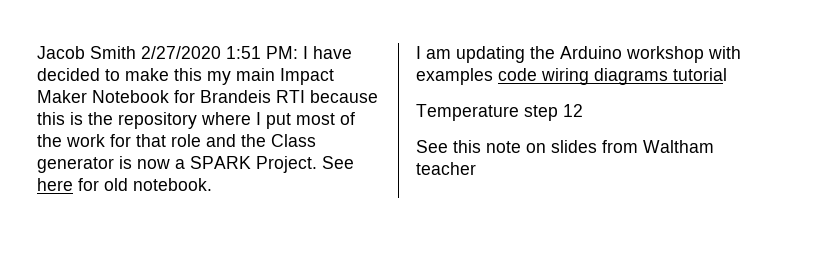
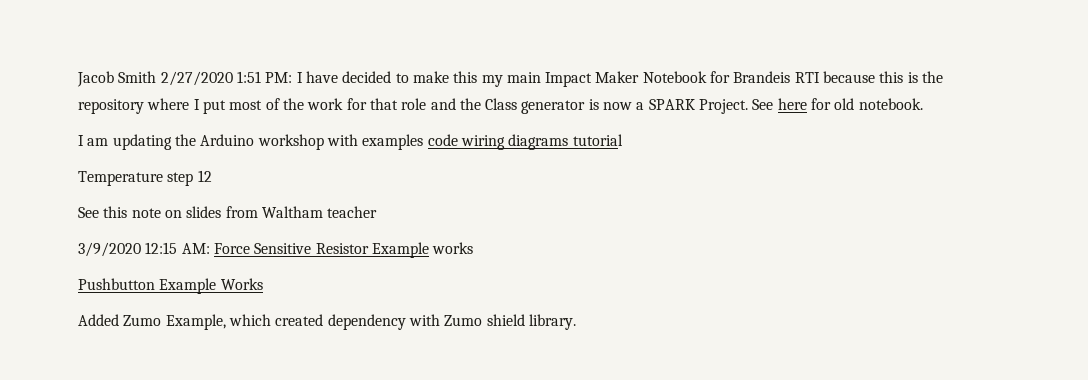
+ 3/9/2020 12:15 AM: Force Sensitive Resistor Example works
+ Pushbutton Example Works
+ Added Zumo Example, which created dependency with Zumo shield library.

